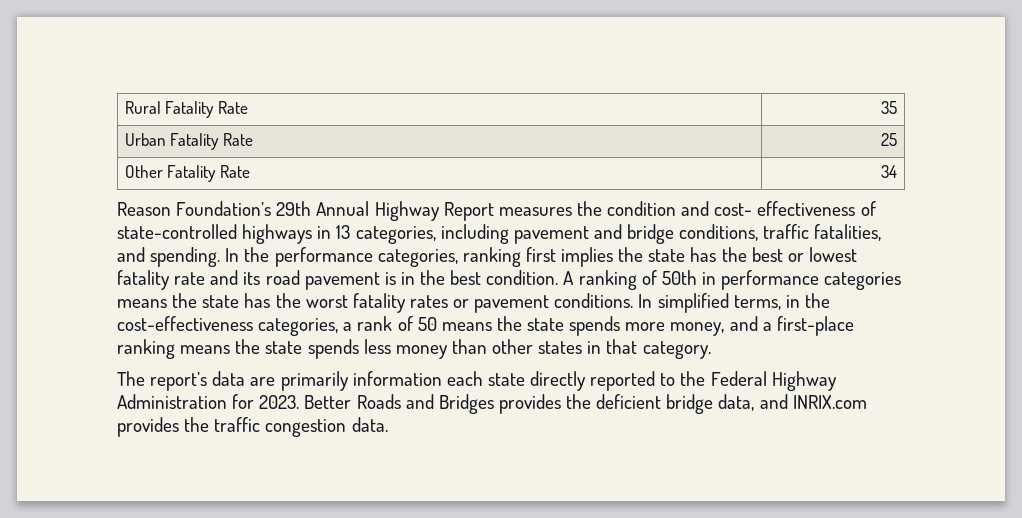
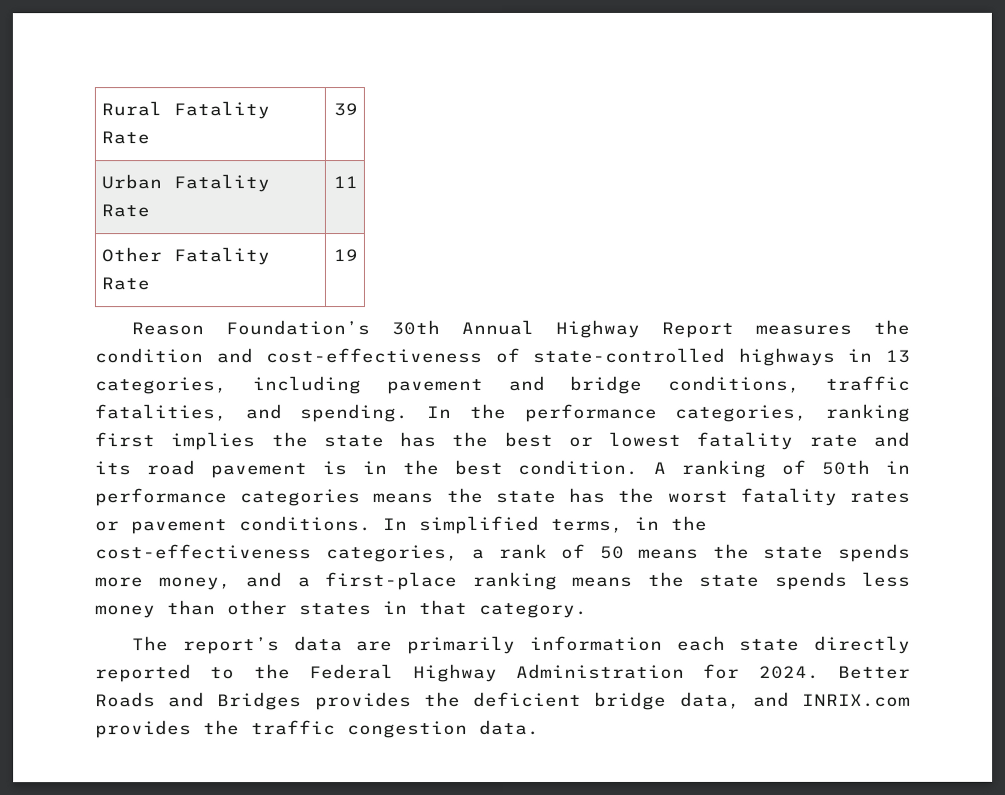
- Rural Fatality Rate | 35
+ Rural Fatality Rate | 39
- Urban Fatality Rate | 25
+ Urban Fatality Rate | 11
- Other Fatality Rate | 34
+ Other Fatality Rate | 19
- Reason Foundation’s 29th Annual Highway Report measures the condition and cost- effectiveness of state-controlled highways in 13 categories, including pavement and bridge conditions, traffic fatalities, and spending.
+ Reason Foundation’s 30th Annual Highway Report measures the condition and cost-effectiveness of state-controlled highways in 13 categories, including pavement and bridge conditions, traffic fatalities, and spending.
- The report’s data are primarily information each state directly reported to the Federal Highway Administration for 2023.
+ The report’s data are primarily information each state directly reported to the Federal Highway Administration for 2024.

